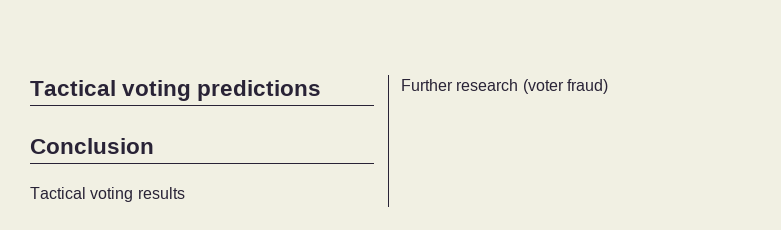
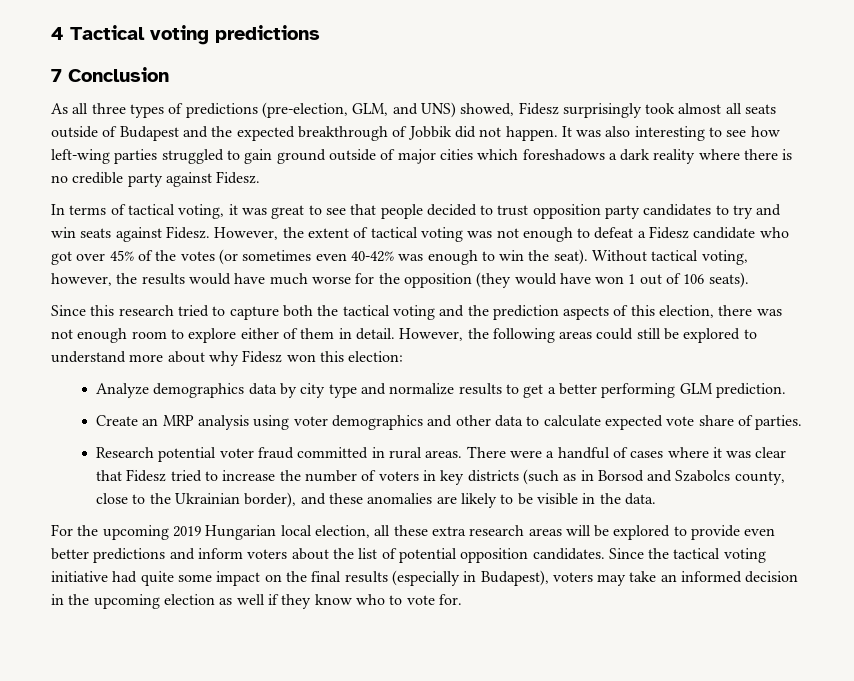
- Tactical voting predictions
+ 4 Tactical voting predictions
- Conclusion
+ 7 Conclusion
- Tactical voting results
- Further research (voter fraud)
+ As all three types of predictions (pre-election, GLM, and UNS) showed, Fidesz surprisingly took almost all seats outside of Budapest and the expected breakthrough of Jobbik did not happen. It was also interesting to see how left-wing parties struggled to gain ground outside of major cities which foreshadows a dark reality where there is no credible party against Fidesz.
+ In terms of tactical voting, it was great to see that people decided to trust opposition party candidates to try and win seats against Fidesz. However, the extent of tactical voting was not enough to defeat a Fidesz candidate who got over 45% of the votes (or sometimes even 40-42% was enough to win the seat). Without tactical voting, however, the results would have much worse for the opposition (they would have won 1 out of 106 seats).
+ Since this research tried to capture both the tactical voting and the prediction aspects of this election, there was not enough room to explore either of them in detail. However, the following areas could still be explored to understand more about why Fidesz won this election:
+ Analyze demographics data by city type and normalize results to get a better performing GLM prediction.
+ Create an MRP analysis using voter demographics and other data to calculate expected vote share of parties.
+ Research potential voter fraud committed in rural areas. There were a handful of cases where it was clear that Fidesz tried to increase the number of voters in key districts (such as in Borsod and Szabolcs county, close to the Ukrainian border), and these anomalies are likely to be visible in the data.
+ For the upcoming 2019 Hungarian local election, all these extra research areas will be explored to provide even better predictions and inform voters about the list of potential opposition candidates. Since the tactical voting initiative had quite some impact on the final results (especially in Budapest), voters may take an informed decision in the upcoming election as well if they know who to vote for.

